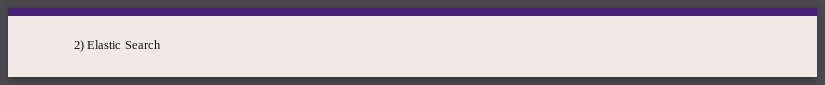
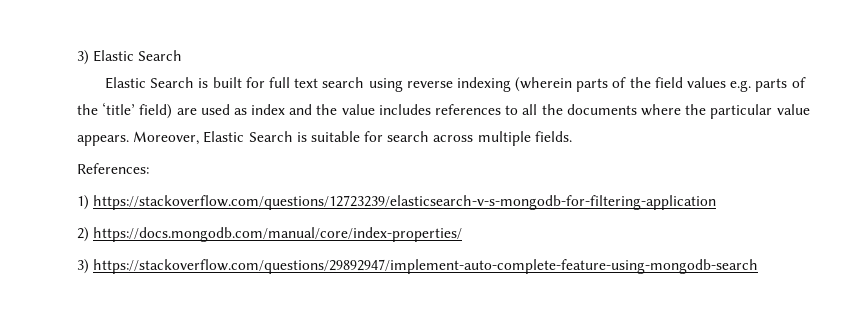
- 2) Elastic Search
+ 3) Elastic Search
+ Elastic Search is built for full text search using reverse indexing (wherein parts of the field values e.g. parts of the ‘title’ field) are used as index and the value includes references to all the documents where the particular value appears. Moreover, Elastic Search is suitable for search across multiple fields.
+ References:
+ 1) https://stackoverflow.com/questions/12723239/elasticsearch-v-s-mongodb-for-filtering-application
+ 2) https://docs.mongodb.com/manual/core/index-properties/
+ 3) https://stackoverflow.com/questions/29892947/implement-auto-complete-feature-using-mongodb-search

